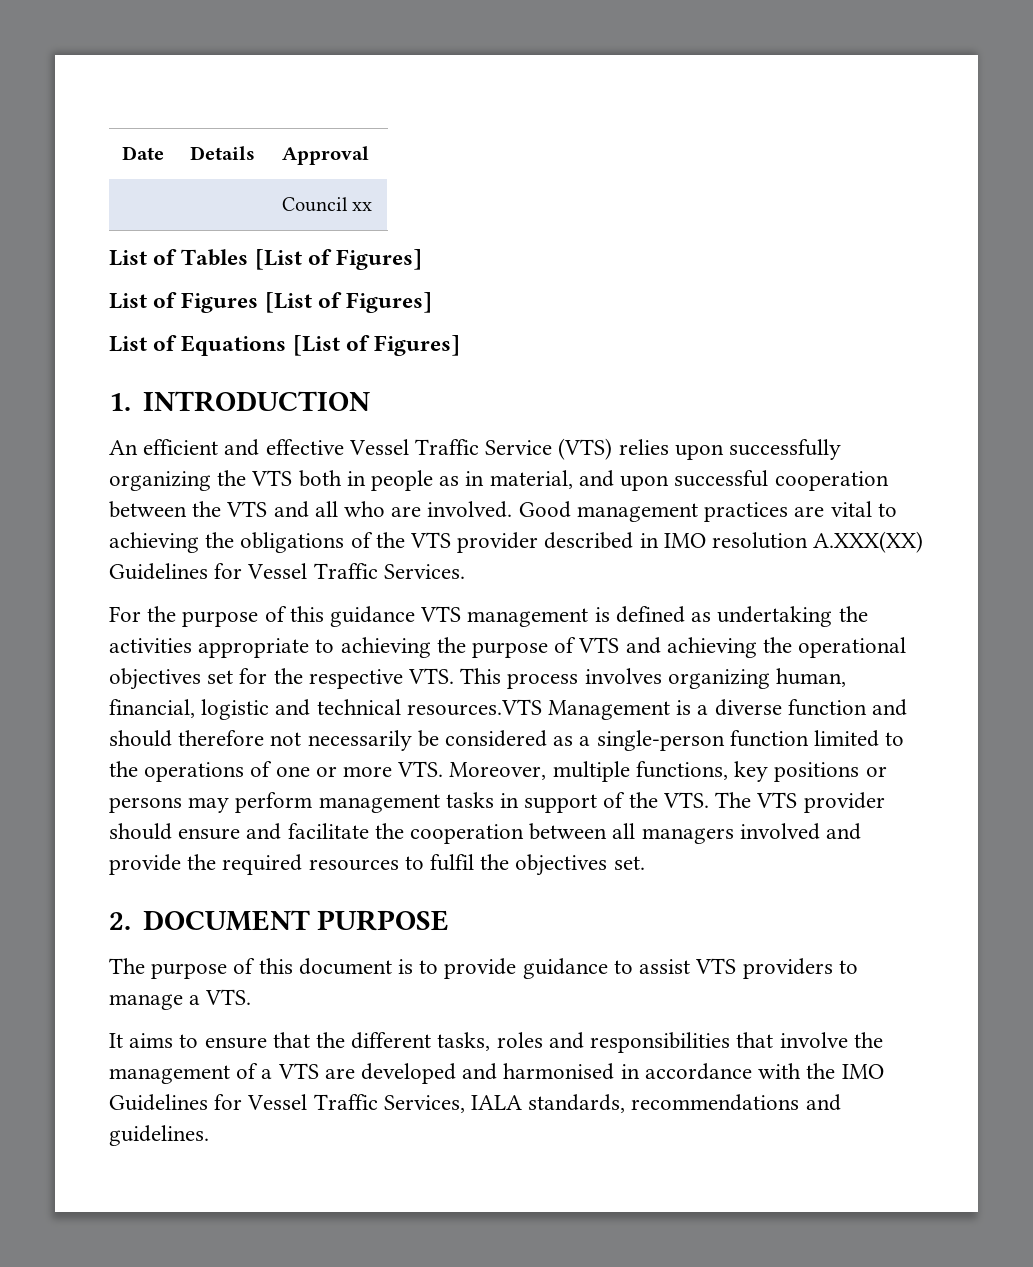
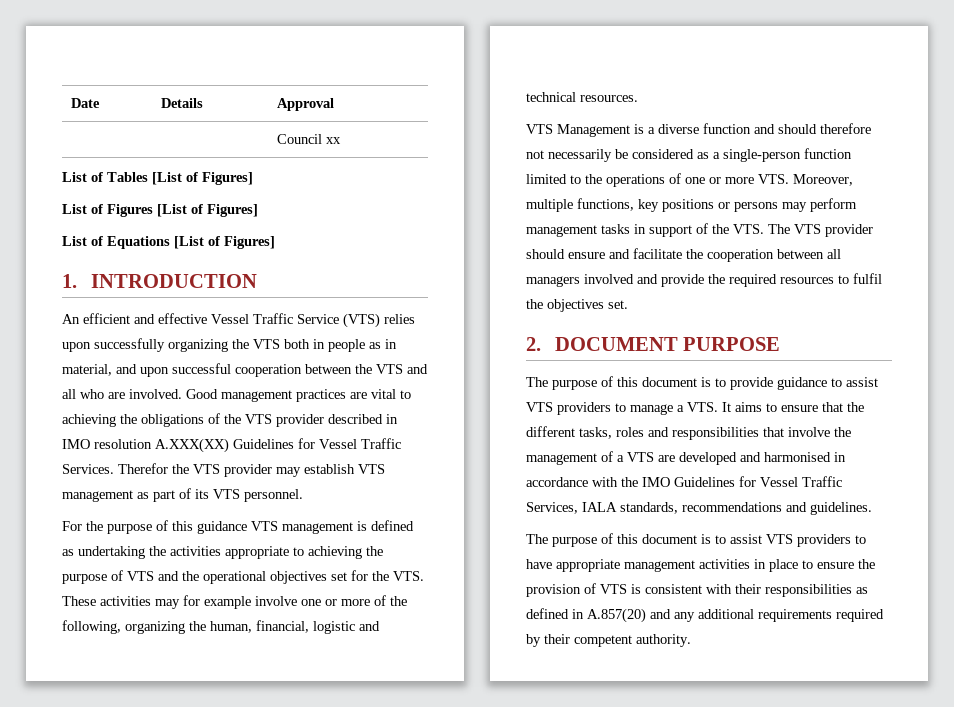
+ Therefor the VTS provider may establish VTS management as part of its VTS personnel.
- For the purpose of this guidance VTS management is defined as undertaking the activities appropriate to achieving the purpose of VTS and achieving the operational objectives set for the respective VTS. This process involves organizing human, financial, logistic and technical resources.VTS Management is a diverse function and should therefore not necessarily be considered as a single-person function limited to the operations of one or more VTS. Moreover, multiple functions, key positions or persons may perform management tasks in support of the VTS. The VTS provider should ensure and facilitate the cooperation between all managers involved and provide the required resources to fulfil the objectives set.
+ For the purpose of this guidance VTS management is defined as undertaking the activities appropriate to achieving the purpose of VTS and the operational objectives set for the VTS. These activities may for example involve one or more of the following, organizing the human, financial, logistic and technical resources.
+ VTS Management is a diverse function and should therefore not necessarily be considered as a single-person function limited to the operations of one or more VTS. Moreover, multiple functions, key positions or persons may perform management tasks in support of the VTS. The VTS provider should ensure and facilitate the cooperation between all managers involved and provide the required resources to fulfil the objectives set.
- The purpose of this document is to provide guidance to assist VTS providers to manage a VTS.
- It aims to ensure that the different tasks, roles and responsibilities that involve the management of a VTS are developed and harmonised in accordance with the IMO Guidelines for Vessel Traffic Services, IALA standards, recommendations and guidelines.
+ The purpose of this document is to provide guidance to assist VTS providers to manage a VTS. It aims to ensure that the different tasks, roles and responsibilities that involve the management of a VTS are developed and harmonised in accordance with the IMO Guidelines for Vessel Traffic Services, IALA standards, recommendations and guidelines.
+ The purpose of this document is to assist VTS providers to have appropriate management activities in place to ensure the provision of VTS is consistent with their responsibilities as defined in A.857(20) and any additional requirements required by their competent authority.

